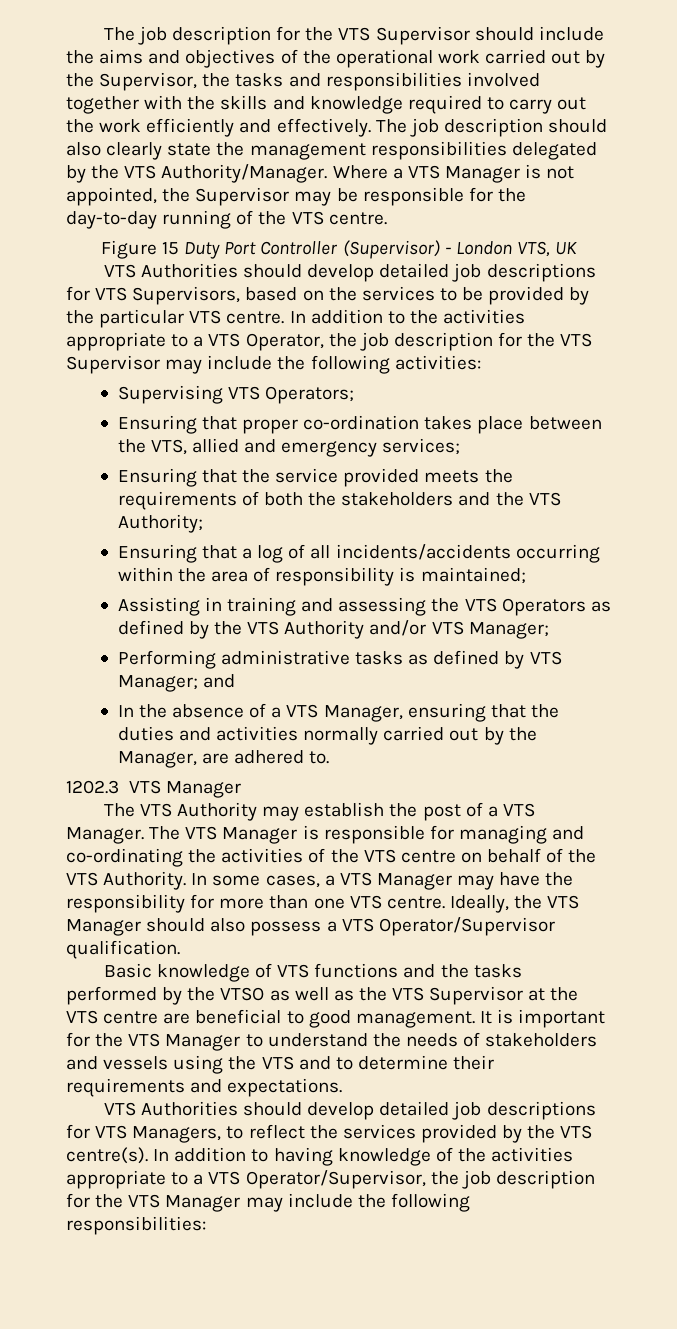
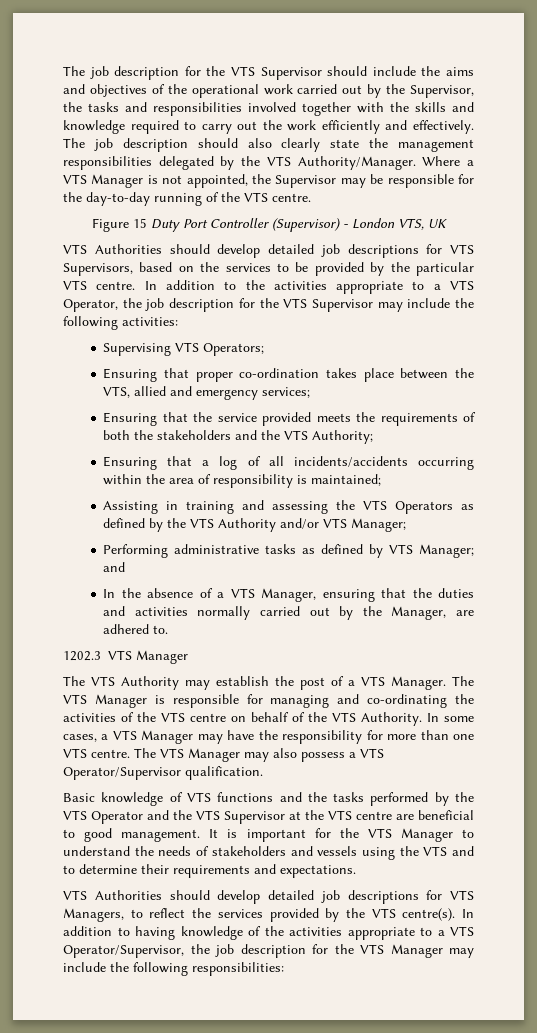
- Ideally, the VTS Manager should also possess a VTS Operator/Supervisor qualification.
+ The VTS Manager may also possess a VTS Operator/Supervisor qualification.
- Basic knowledge of VTS functions and the tasks performed by the VTSO as well as the VTS Supervisor at the VTS centre are beneficial to good management.
+ Basic knowledge of VTS functions and the tasks performed by the VTS Operator and the VTS Supervisor at the VTS centre are beneficial to good management.

